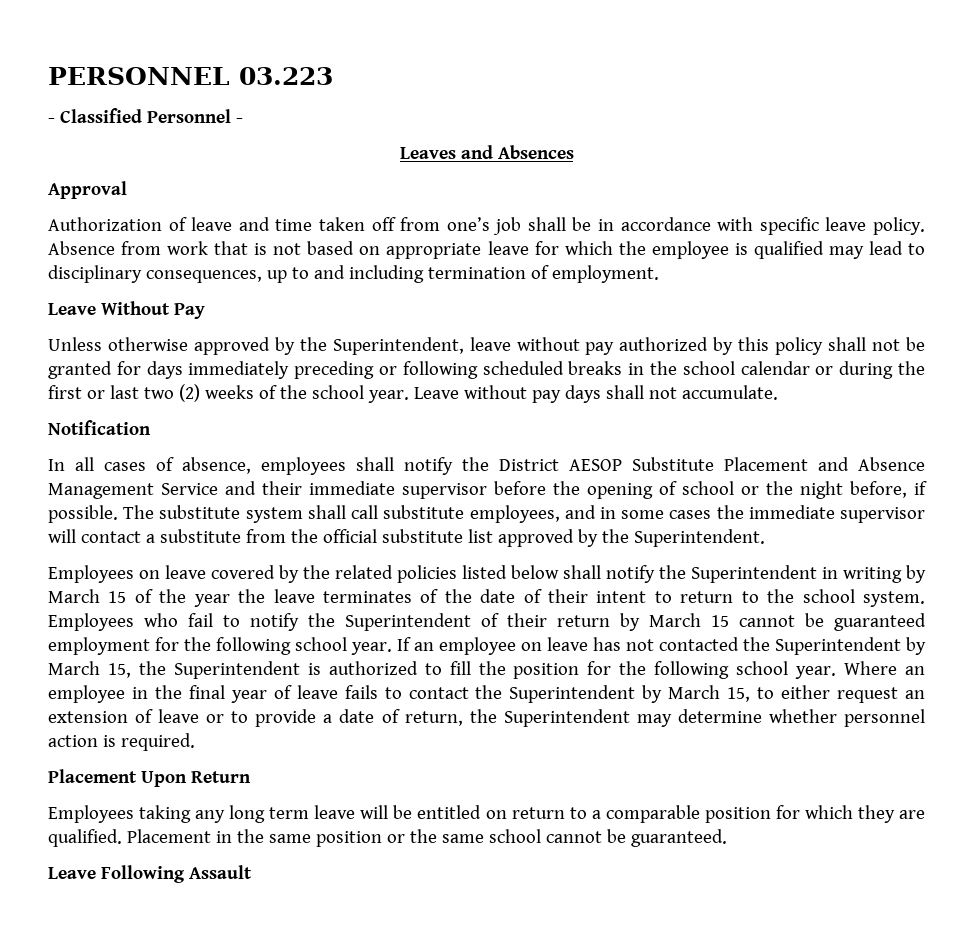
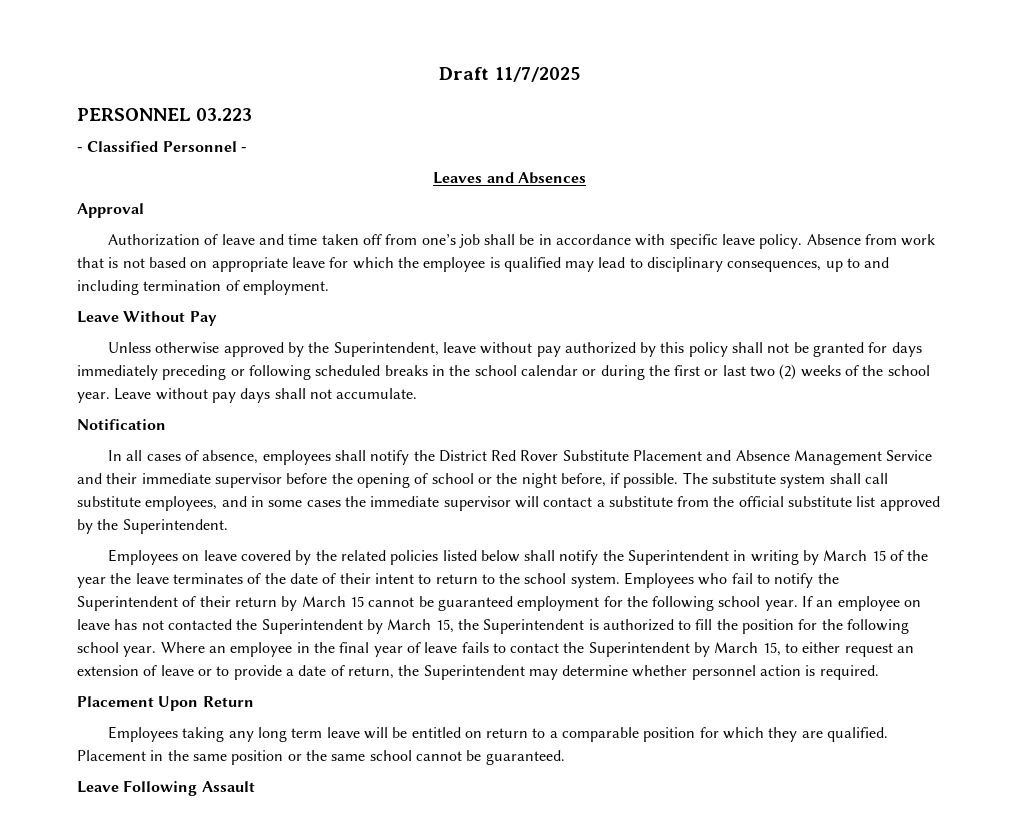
+ Draft 11/7/2025
- In all cases of absence, employees shall notify the District AESOP Substitute Placement and Absence Management Service and their immediate supervisor before the opening of school or the night before, if possible.
+ In all cases of absence, employees shall notify the District Red Rover Substitute Placement and Absence Management Service and their immediate supervisor before the opening of school or the night before, if possible.

